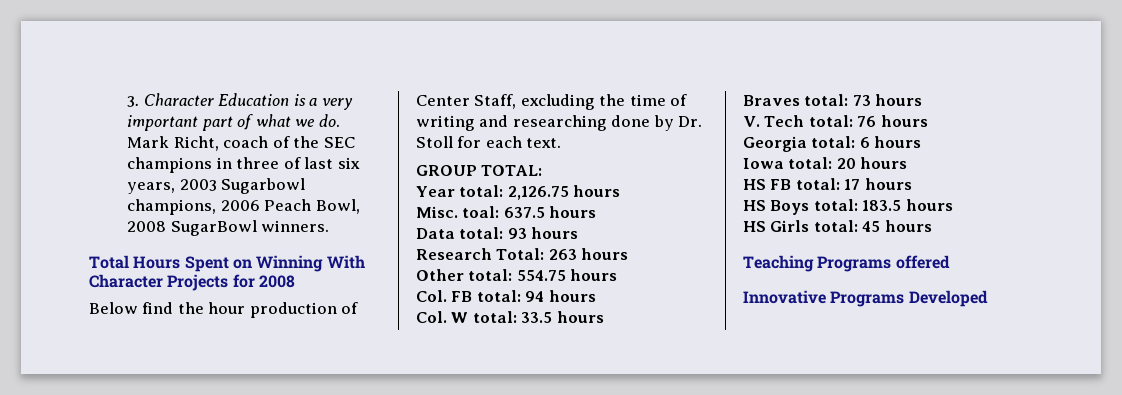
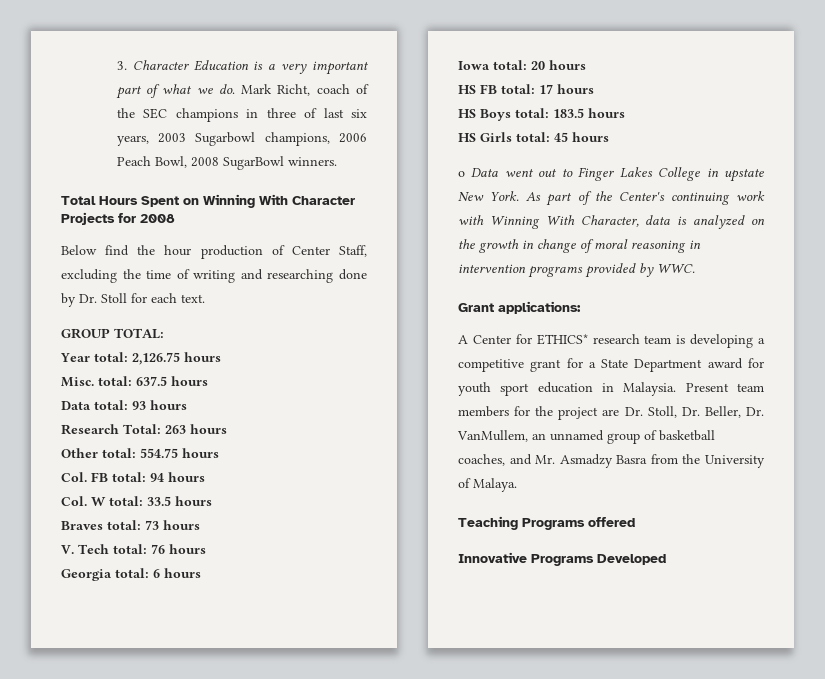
- Misc. toal: 637.5 hours
+ Misc. total: 637.5 hours
+ o Data went out to Finger Lakes College in upstate New York. As part of the Center's continuing work with Winning With Character, data is analyzed on the growth in change of moral reasoning in intervention programs provided by WWC.
+ Grant applications:
+ A Center for ETHICS* research team is developing a competitive grant for a State Department award for youth sport education in Malaysia. Present team members for the project are Dr. Stoll, Dr. Beller, Dr. VanMullem, an unnamed group of basketball coaches, and Mr. Asmadzy Basra from the University of Malaya.

